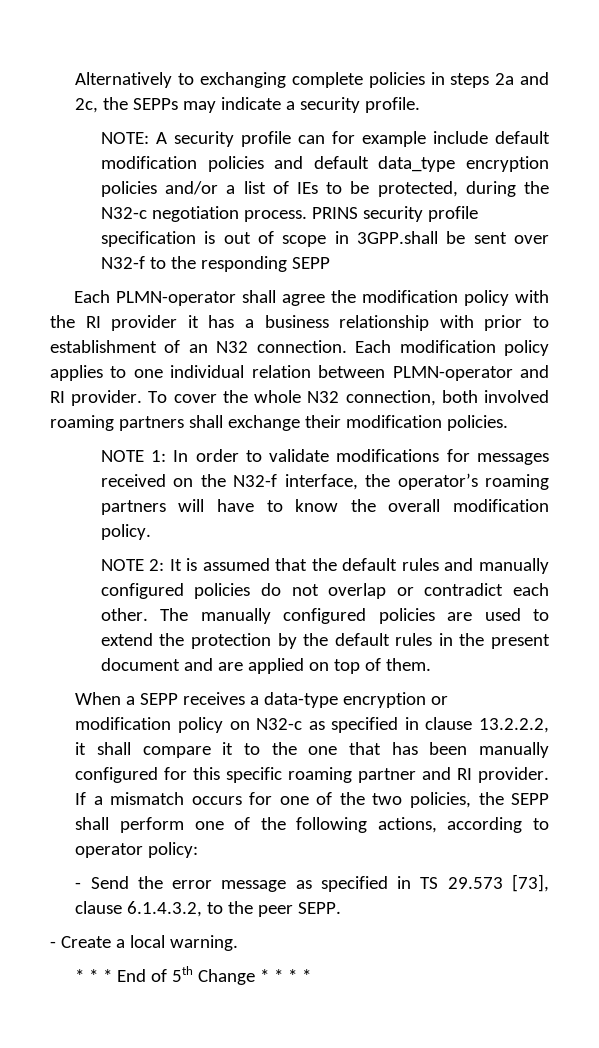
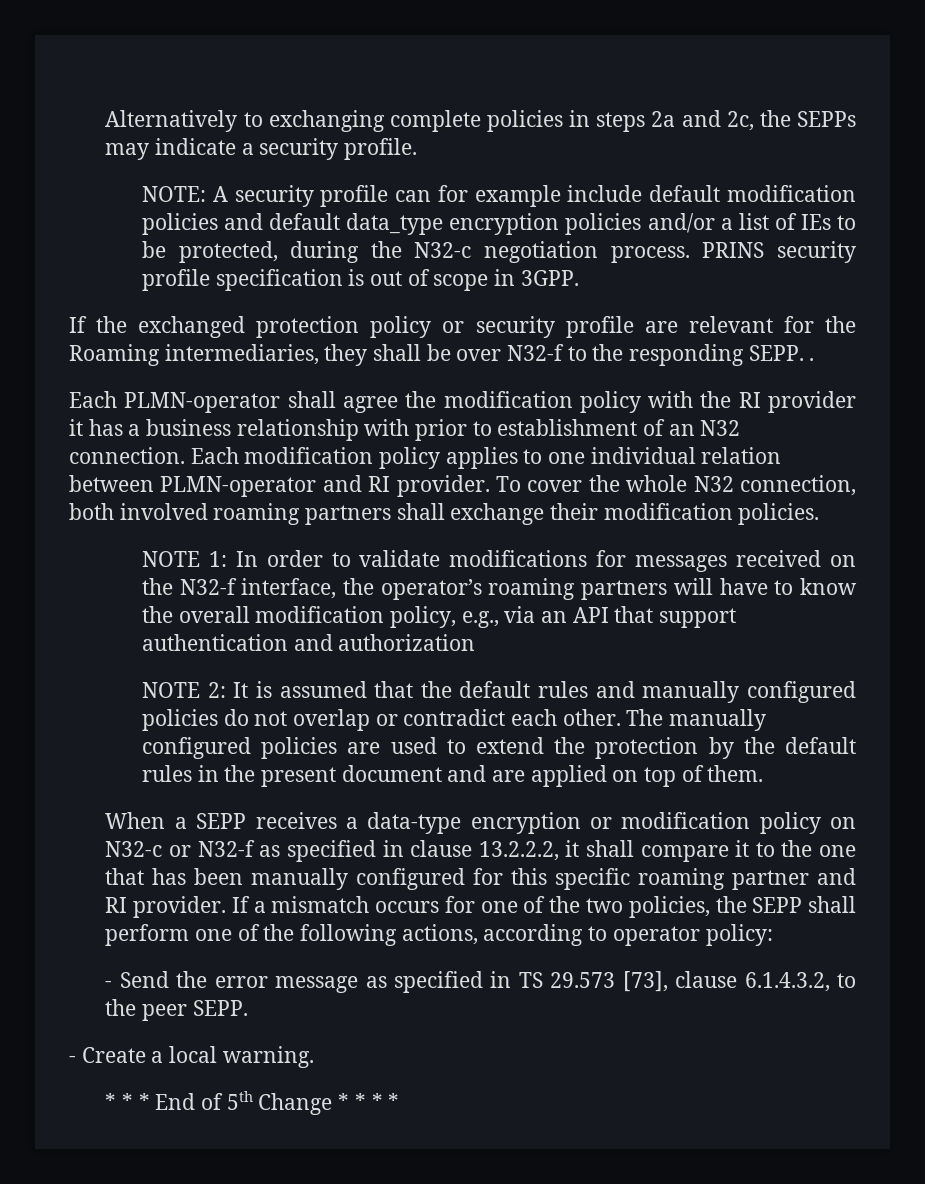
- PRINS security profile specification is out of scope in 3GPP.shall be sent over N32-f to the responding SEPP
+ PRINS security profile specification is out of scope in 3GPP.
+ If the exchanged protection policy or security profile are relevant for the Roaming intermediaries, they shall be over N32-f to the responding SEPP. .
- NOTE 1: In order to validate modifications for messages received on the N32-f interface, the operator’s roaming partners will have to know the overall modification policy.
+ NOTE 1: In order to validate modifications for messages received on the N32-f interface, the operator’s roaming partners will have to know the overall modification policy, e.g., via an API that support authentication and authorization
- When a SEPP receives a data-type encryption or modification policy on N32-c as specified in clause 13.2.2.2, it shall compare it to the one that has been manually configured for this specific roaming partner and RI provider.
+ When a SEPP receives a data-type encryption or modification policy on N32-c or N32-f as specified in clause 13.2.2.2, it shall compare it to the one that has been manually configured for this specific roaming partner and RI provider.

